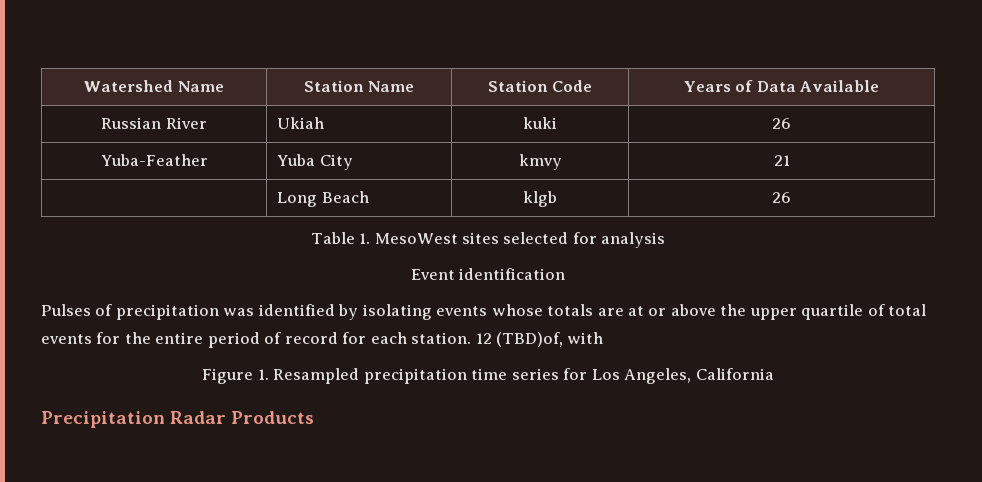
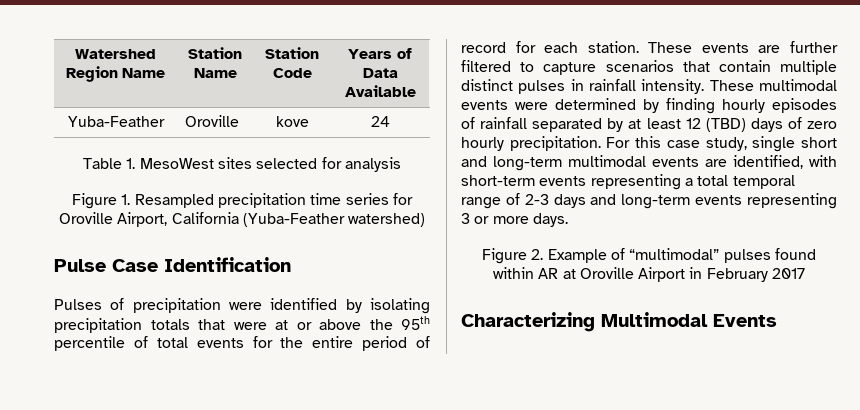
- Watershed Name | Station Name | Station Code | Years of Data Available
+ Watershed Region Name | Station Name | Station Code | Years of Data Available
- Russian River | Ukiah | kuki | 26
- Yuba-Feather | Yuba City | kmvy | 21
- | Long Beach | klgb | 26
+ Yuba-Feather | Oroville | kove | 24
- Event identification
+ Figure 1. Resampled precipitation time series for Oroville Airport, California (Yuba-Feather watershed)
+ Pulse Case Identification
- Pulses of precipitation was identified by isolating events whose totals are at or above the upper quartile of total events for the entire period of record for each station.
+ Pulses of precipitation were identified by isolating precipitation totals that were at or above the 95th percentile of total events for the entire period of record for each station.
- 12 (TBD)of, with
- Figure 1. Resampled precipitation time series for Los Angeles, California
- Precipitation Radar Products
+ These events are further filtered to capture scenarios that contain multiple distinct pulses in rainfall intensity. These multimodal events were determined by finding hourly episodes of rainfall separated by at least 12 (TBD) days of zero hourly precipitation. For this case study, single short and long-term multimodal events are identified, with short-term events representing a total temporal range of 2-3 days and long-term events representing 3 or more days.
+ Figure 2. Example of “multimodal” pulses found within AR at Oroville Airport in February 2017
+ Characterizing Multimodal Events

